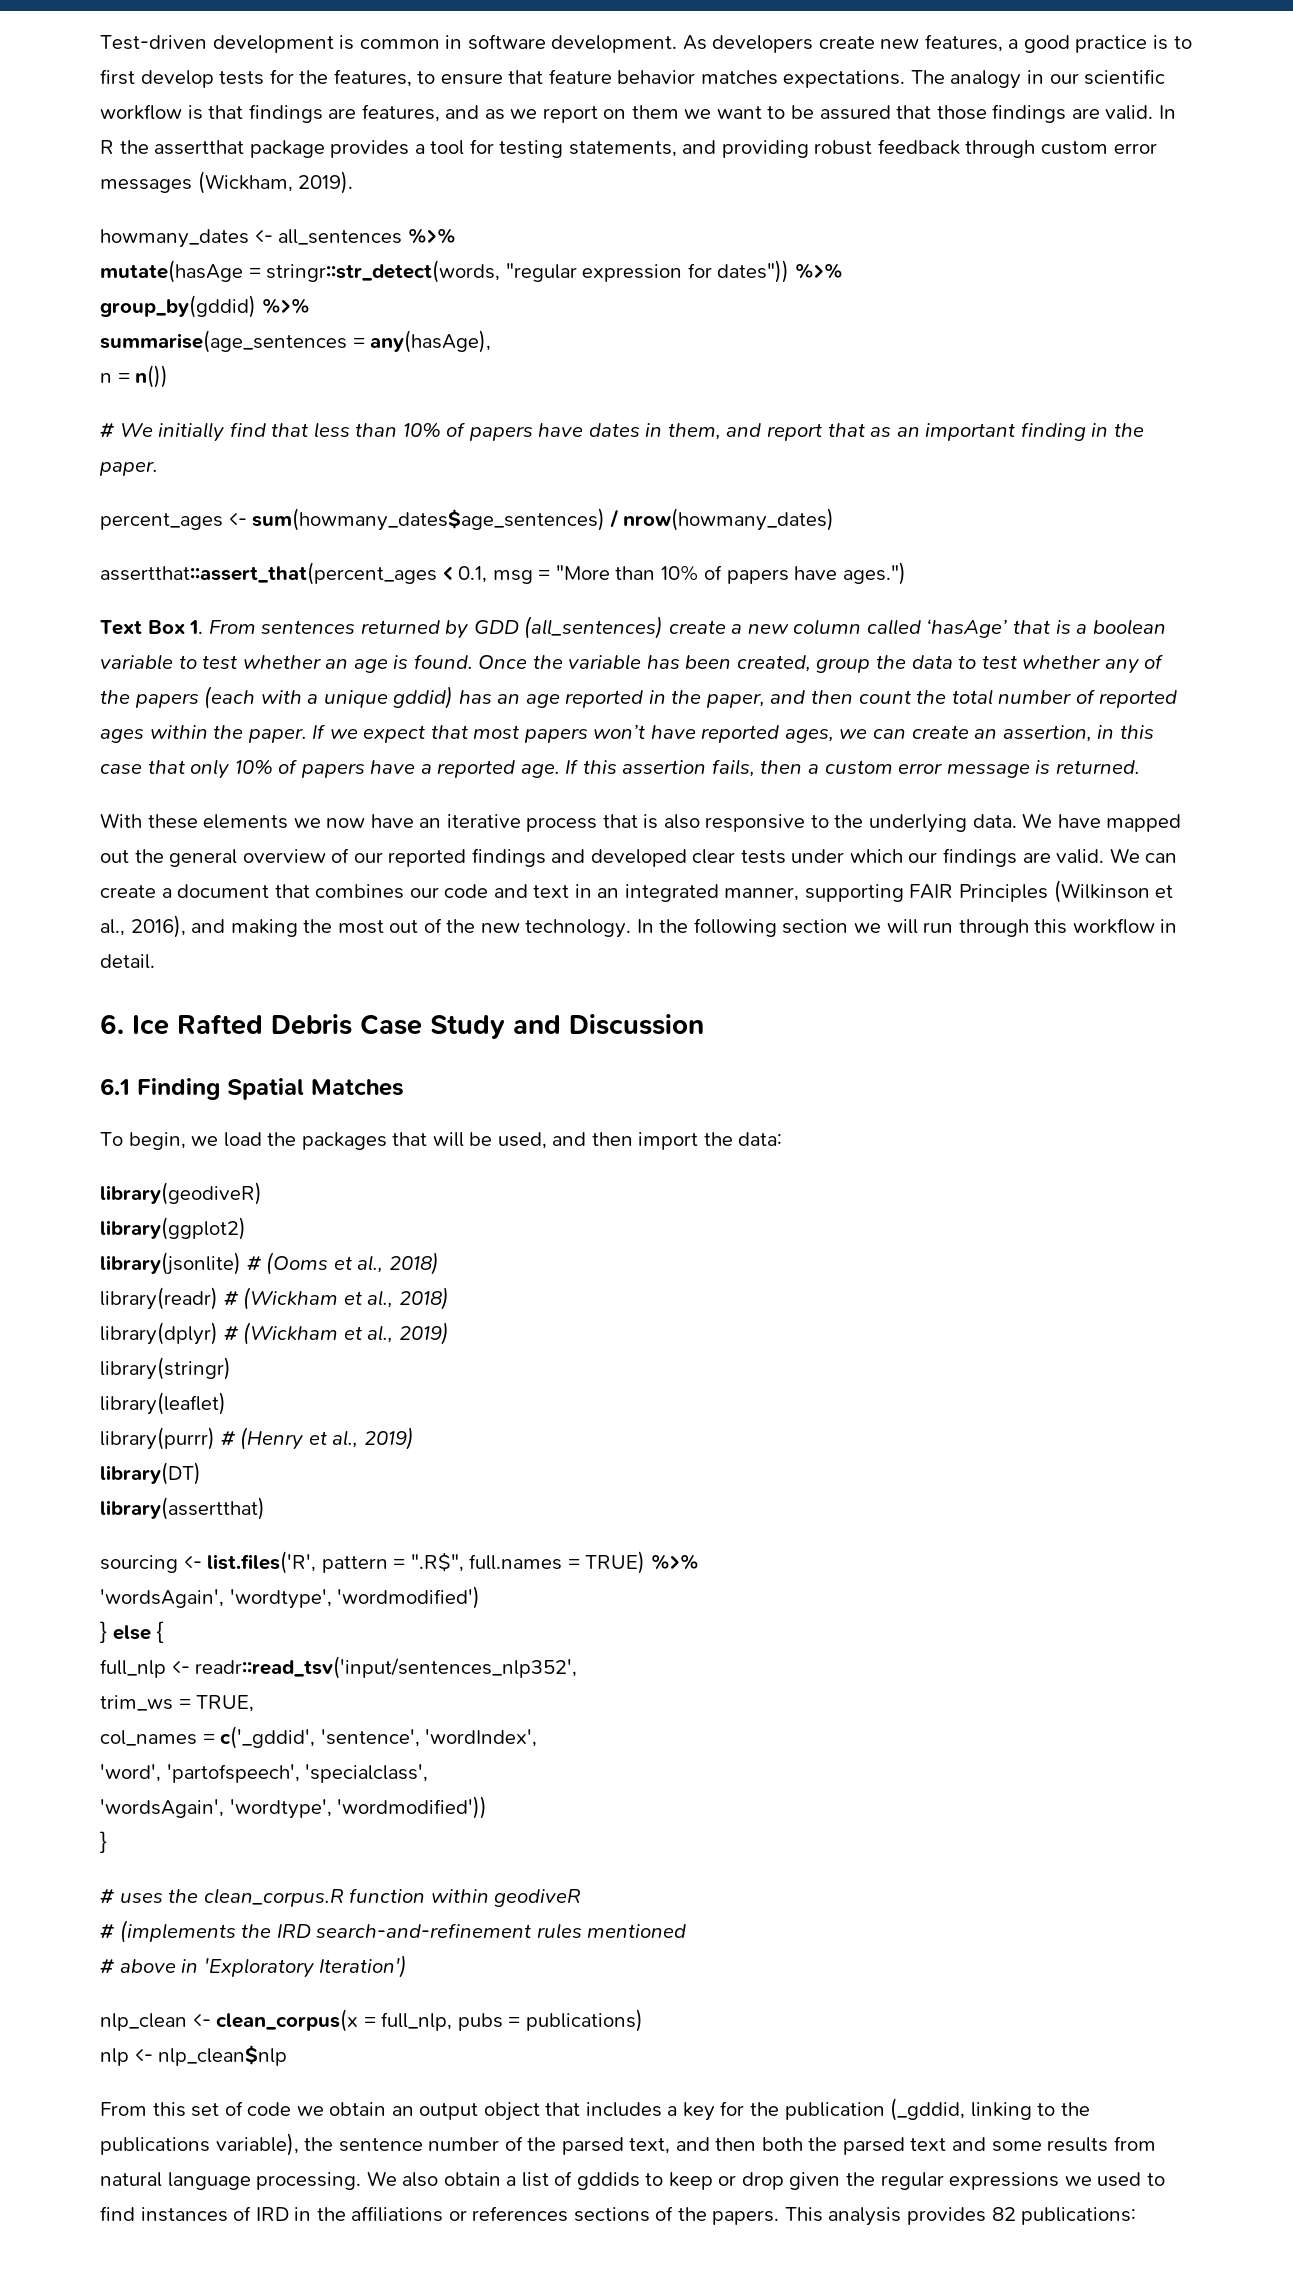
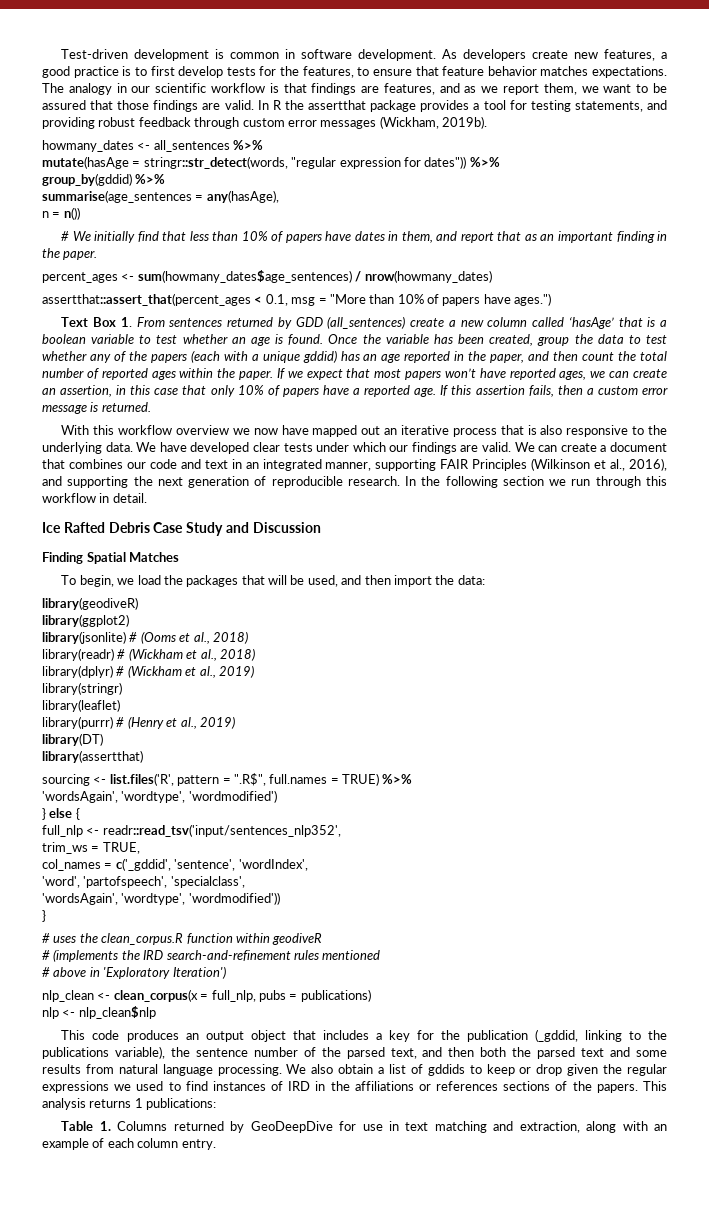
- The analogy in our scientific workflow is that findings are features, and as we report on them we want to be assured that those findings are valid.
+ The analogy in our scientific workflow is that findings are features, and as we report them, we want to be assured that those findings are valid.
- In R the assertthat package provides a tool for testing statements, and providing robust feedback through custom error messages (Wickham, 2019).
+ In R the assertthat package provides a tool for testing statements, and providing robust feedback through custom error messages (Wickham, 2019b).
- With these elements we now have an iterative process that is also responsive to the underlying data.
+ With this workflow overview we now have mapped out an iterative process that is also responsive to the underlying data.
- We have mapped out the general overview of our reported findings and developed clear tests under which our findings are valid.
+ We have developed clear tests under which our findings are valid.
- We can create a document that combines our code and text in an integrated manner, supporting FAIR Principles (Wilkinson et al., 2016), and making the most out of the new technology.
+ We can create a document that combines our code and text in an integrated manner, supporting FAIR Principles (Wilkinson et al., 2016), and supporting the next generation of reproducible research.
- In the following section we will run through this workflow in detail.
+ In the following section we run through this workflow in detail.
- 6. Ice Rafted Debris Case Study and Discussion
+ Ice Rafted Debris Case Study and Discussion
- 6.1 Finding Spatial Matches
+ Finding Spatial Matches
- From this set of code we obtain an output object that includes a key for the publication (_gddid, linking to the publications variable), the sentence number of the parsed text, and then both the parsed text and some results from natural language processing.
+ This code produces an output object that includes a key for the publication (_gddid, linking to the publications variable), the sentence number of the parsed text, and then both the parsed text and some results from natural language processing.
- This analysis provides 82 publications:
+ This analysis returns 1 publications:
+ Table 1. Columns returned by GeoDeepDive for use in text matching and extraction, along with an example of each column entry.

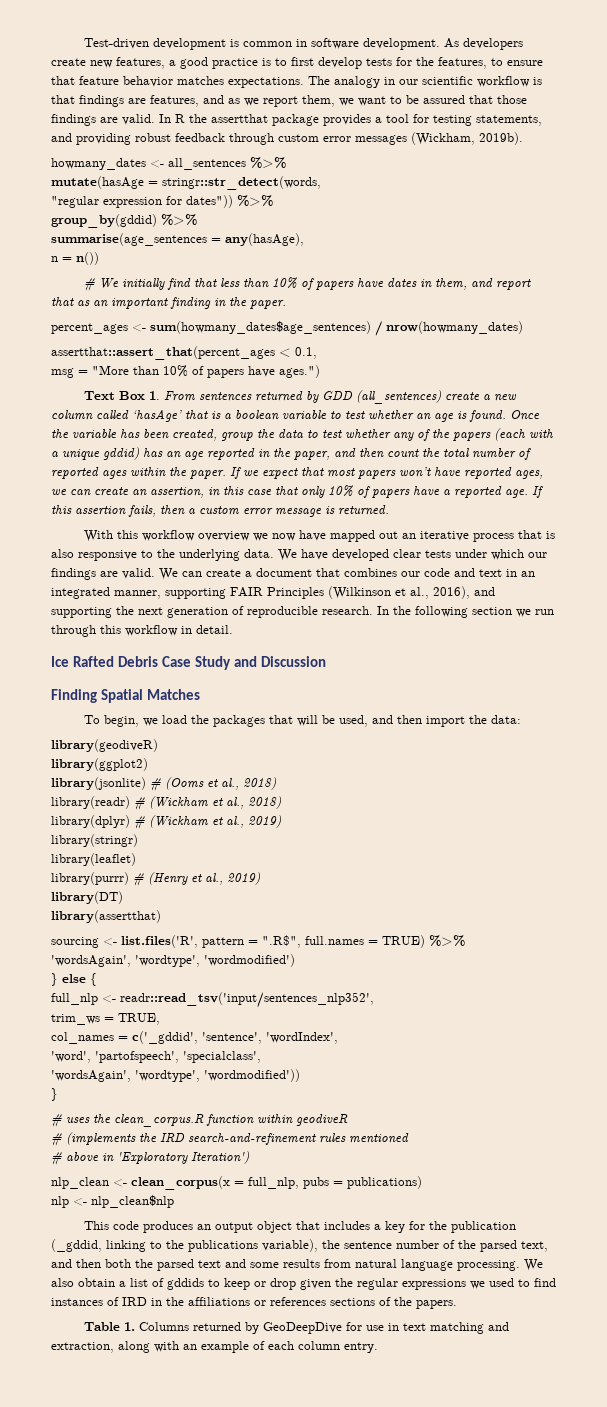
- mutate(hasAge = stringr::str_detect(words, "regular expression for dates")) %>%
+ mutate(hasAge = stringr::str_detect(words,
+ "regular expression for dates")) %>%
- assertthat::assert_that(percent_ages < 0.1, msg = "More than 10% of papers have ages.")
+ assertthat::assert_that(percent_ages < 0.1,
+ msg = "More than 10% of papers have ages.")
- This analysis returns 1 publications:

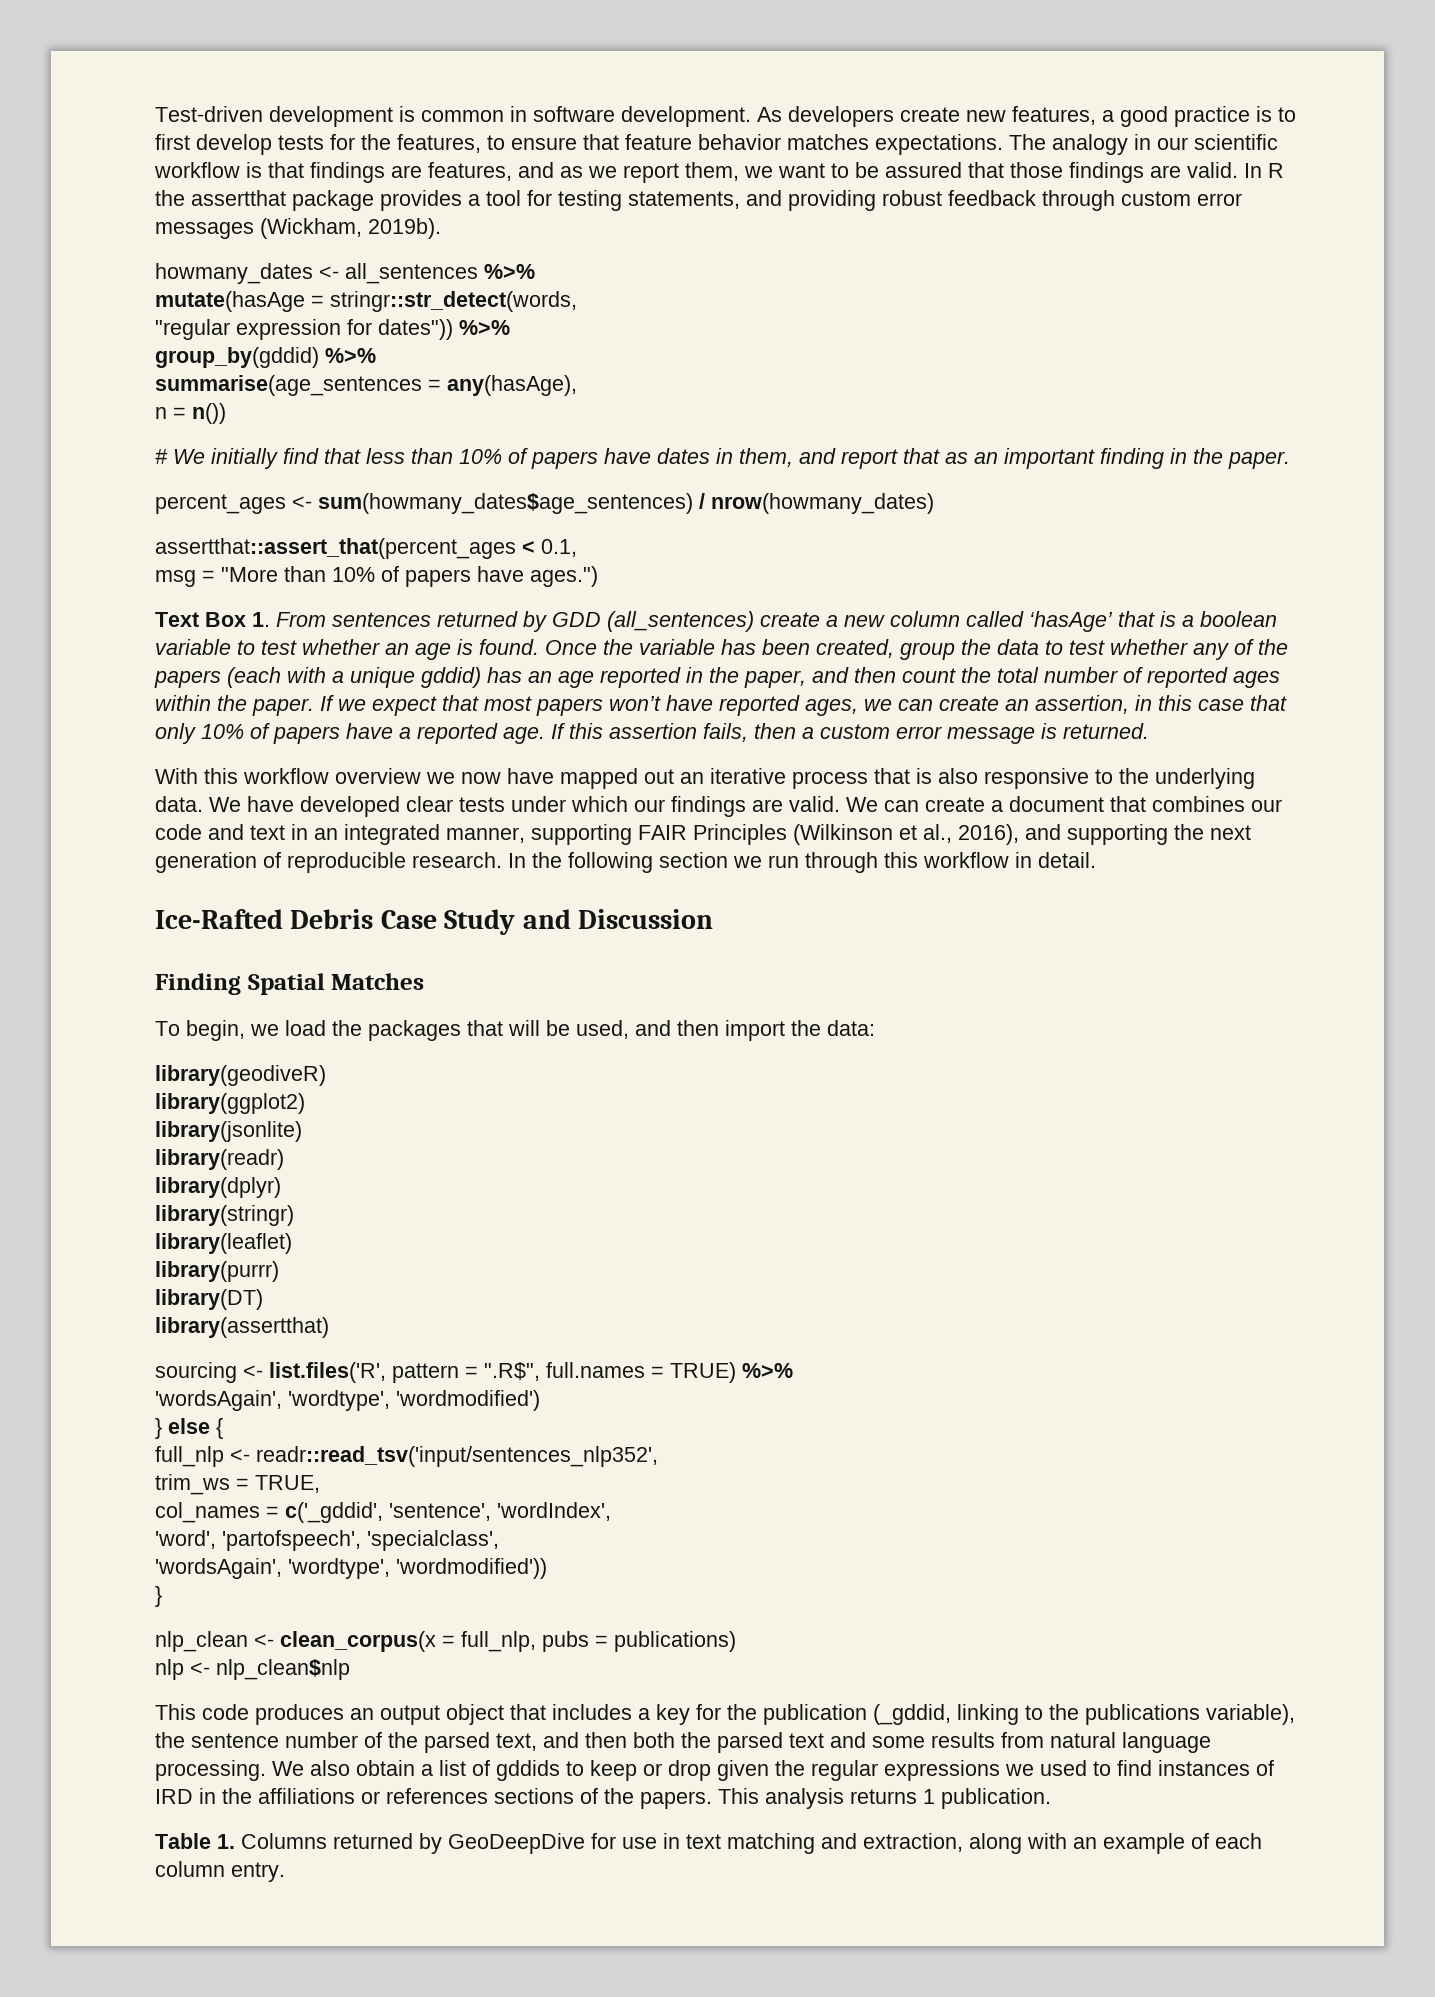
- Ice Rafted Debris Case Study and Discussion
+ Ice-Rafted Debris Case Study and Discussion
- library(jsonlite) # (Ooms et al., 2018)
- library(readr) # (Wickham et al., 2018)
- library(dplyr) # (Wickham et al., 2019)
+ library(jsonlite)
+ library(readr)
+ library(dplyr)
  library(stringr)
  library(leaflet)
- library(purrr) # (Henry et al., 2019)
+ library(purrr)
- # uses the clean_corpus.R function within geodiveR
- # (implements the IRD search-and-refinement rules mentioned
- # above in 'Exploratory Iteration')
+ This analysis returns 1 publication.

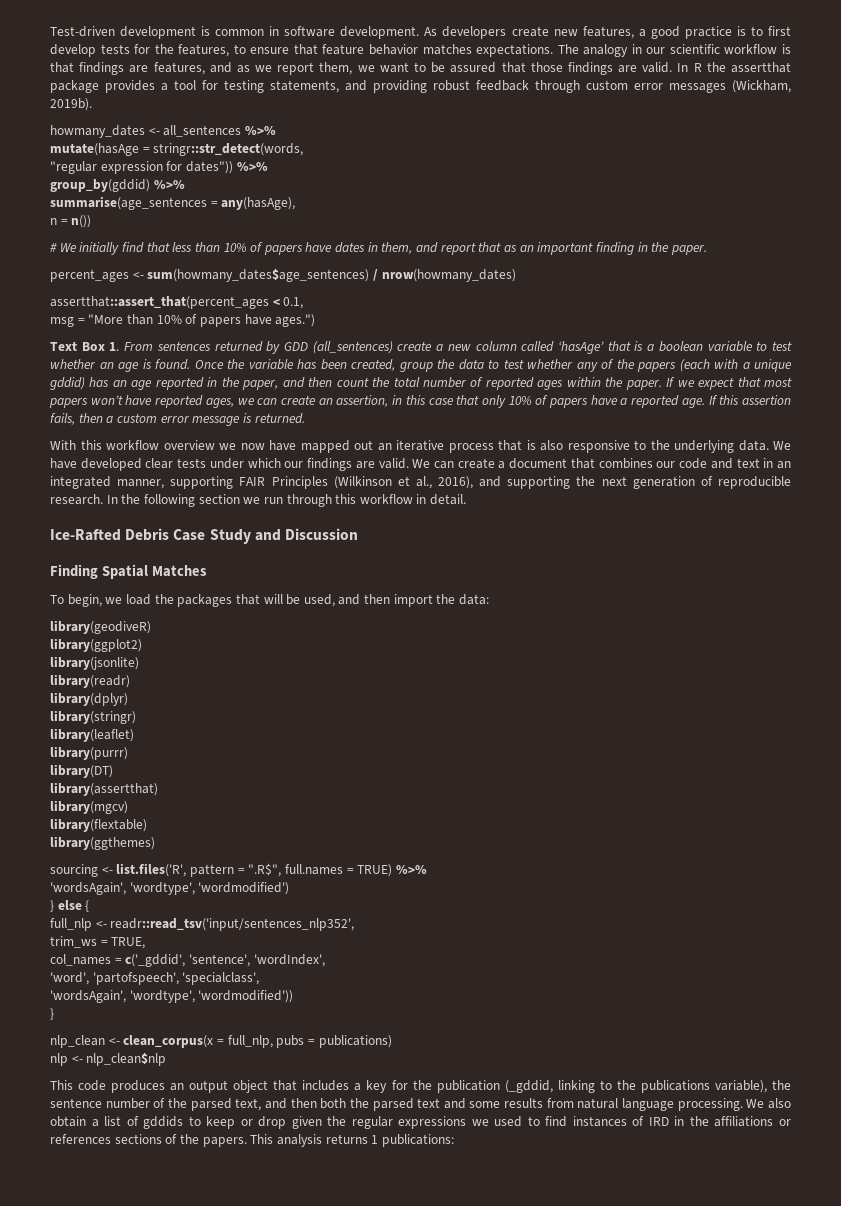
+ library(mgcv)
+ library(flextable)
+ library(ggthemes)
- This analysis returns 1 publication.
- Table 1. Columns returned by GeoDeepDive for use in text matching and extraction, along with an example of each column entry.
+ This analysis returns 1 publications:

